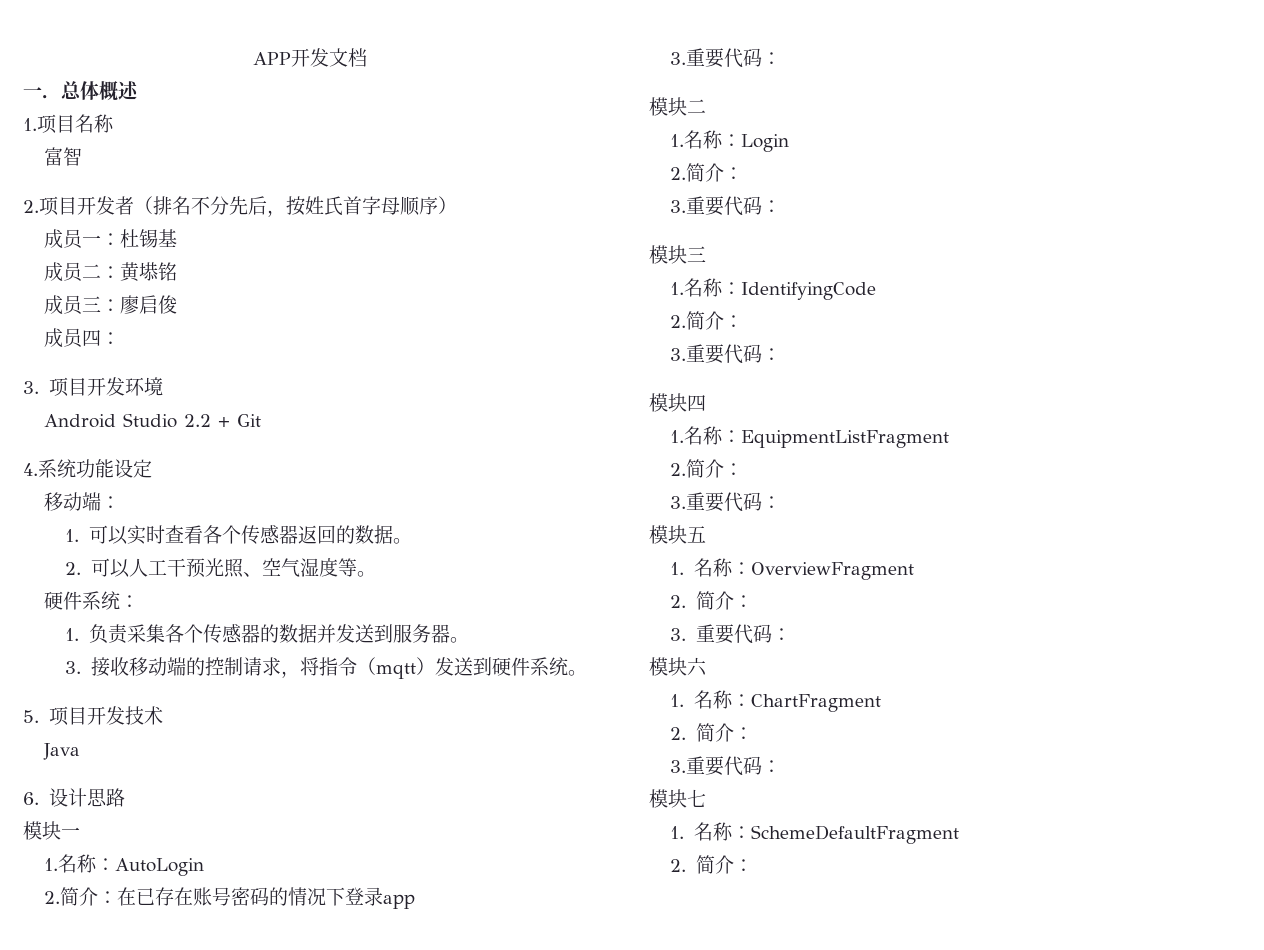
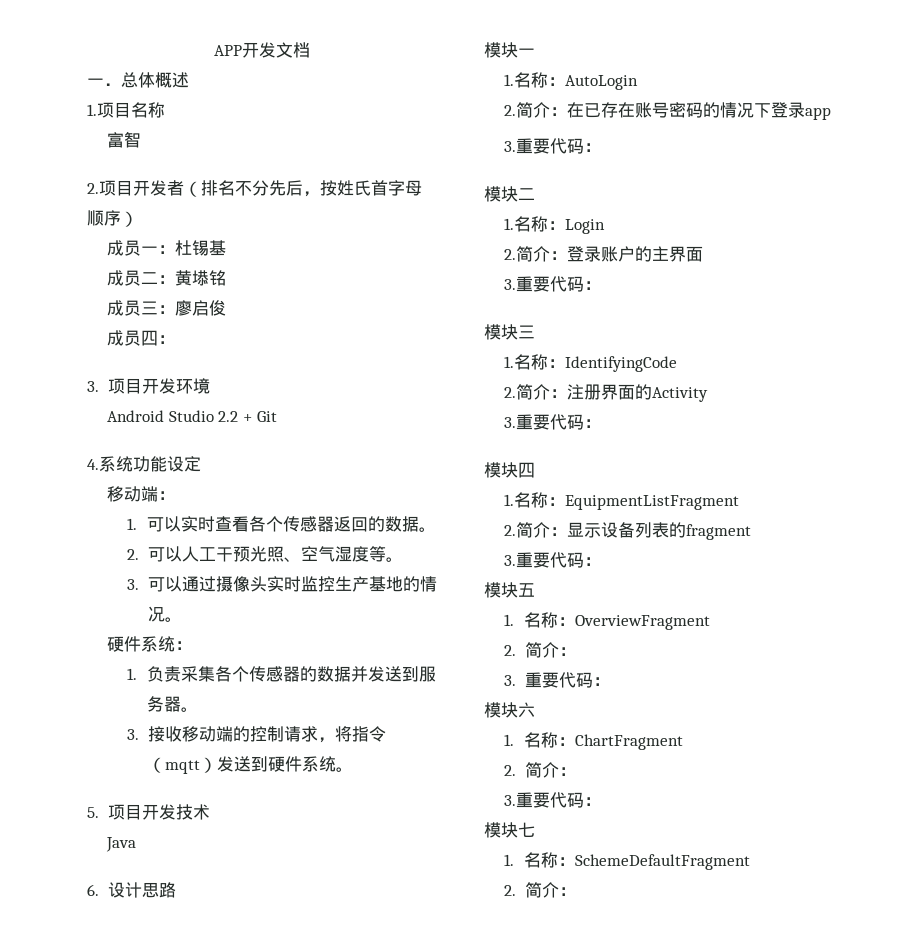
+ 3.可以通过摄像头实时监控生产基地的情况。
  1.名称：Login
- 2.简介：
+ 2.简介：登录账户的主界面
  1.名称：IdentifyingCode
- 2.简介：
+ 2.简介：注册界面的Activity
  1.名称：EquipmentListFragment
- 2.简介：
+ 2.简介：显示设备列表的fragment

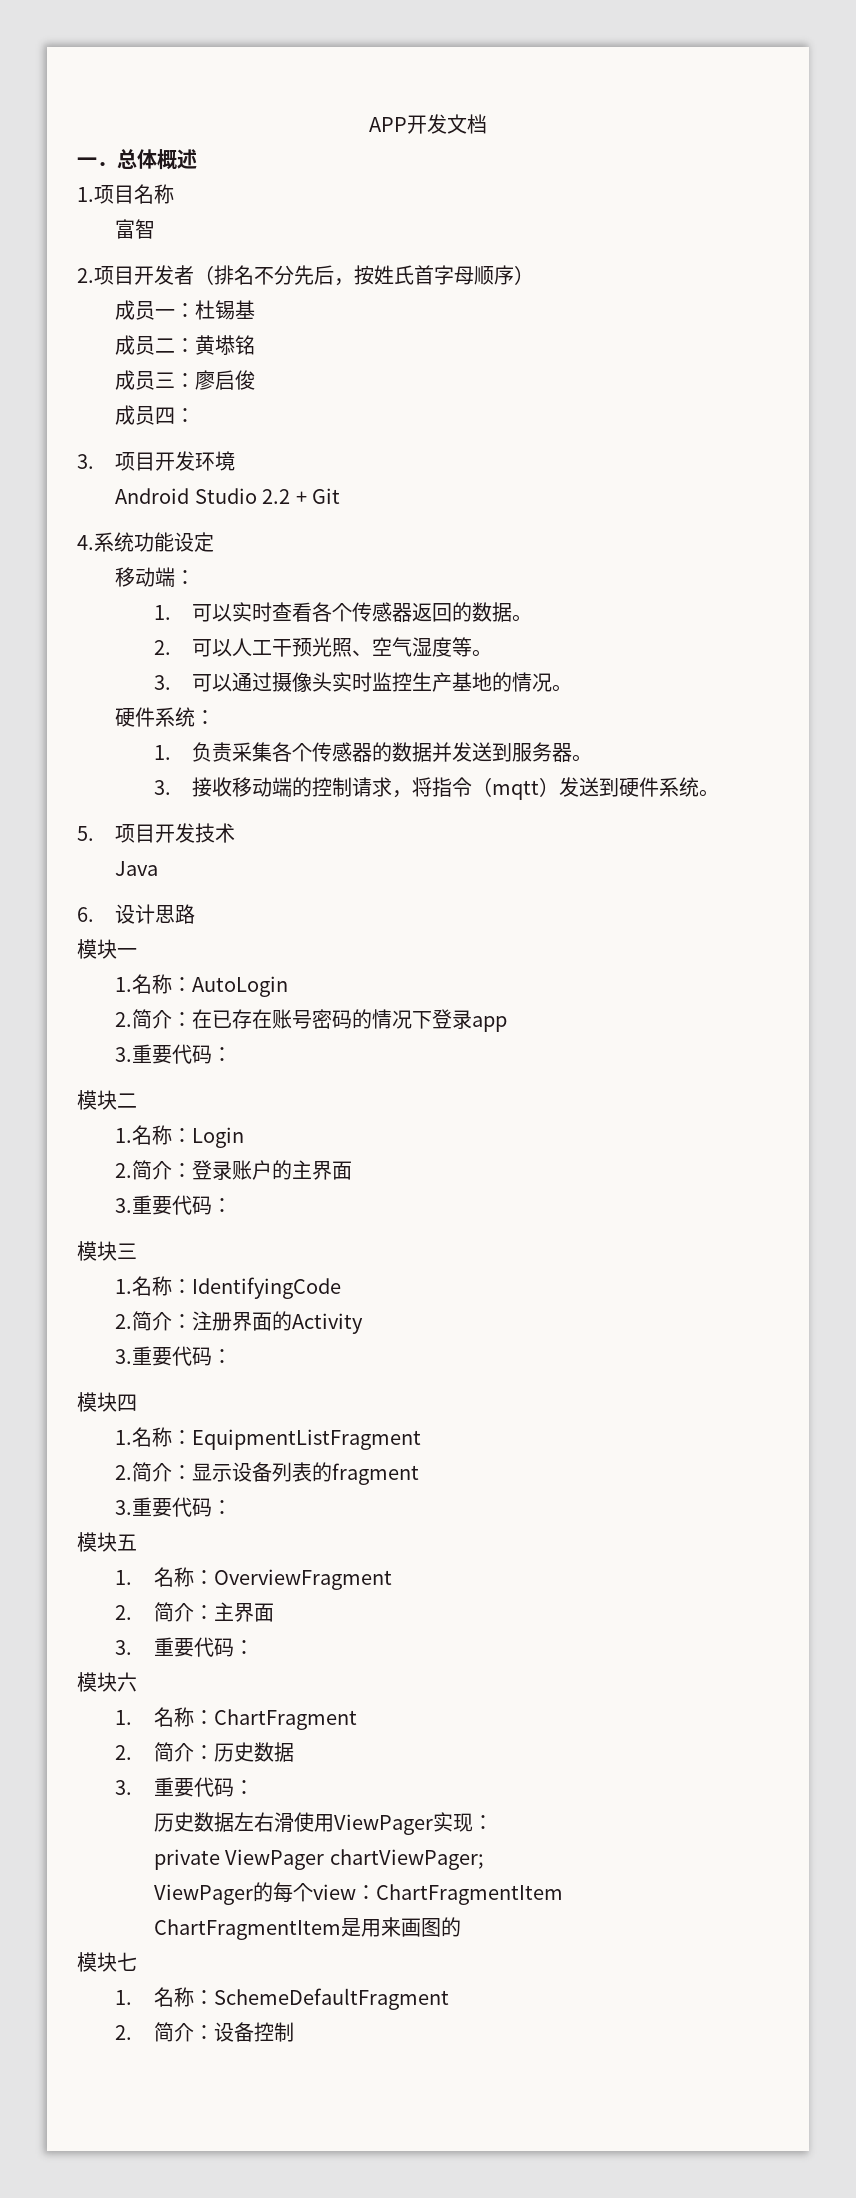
  1.名称：OverviewFragment
- 2.简介：
+ 2.简介：主界面
  1.名称：ChartFragment
- 2.简介：
+ 2.简介：历史数据
  3.重要代码：
+ 历史数据左右滑使用ViewPager实现：
+ private ViewPager chartViewPager;
+ ViewPager的每个view：ChartFragmentItem
+ ChartFragmentItem是用来画图的
  1.名称：SchemeDefaultFragment
- 2.简介：
+ 2.简介：设备控制

